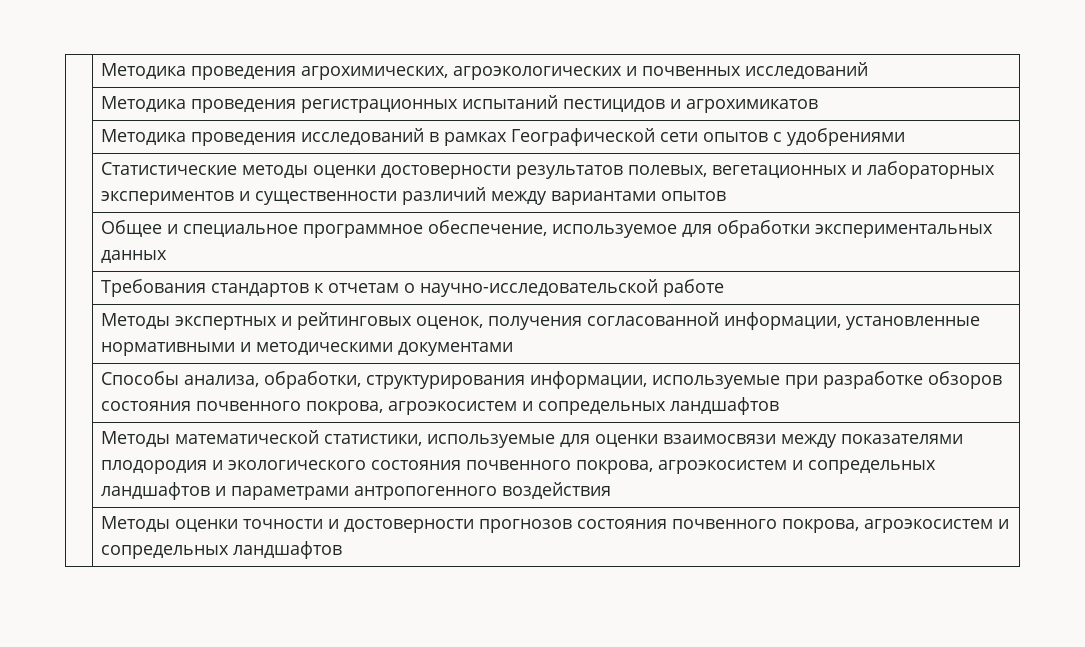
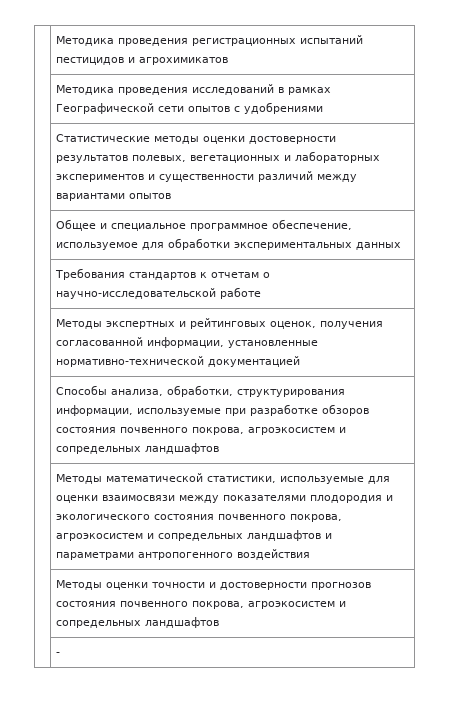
- | Методика проведения агрохимических, агроэкологических и почвенных исследований
- | Методы экспертных и рейтинговых оценок, получения согласованной информации, установленные нормативными и методическими документами
+ | Методы экспертных и рейтинговых оценок, получения согласованной информации, установленные нормативно-технической документацией
+ | -

